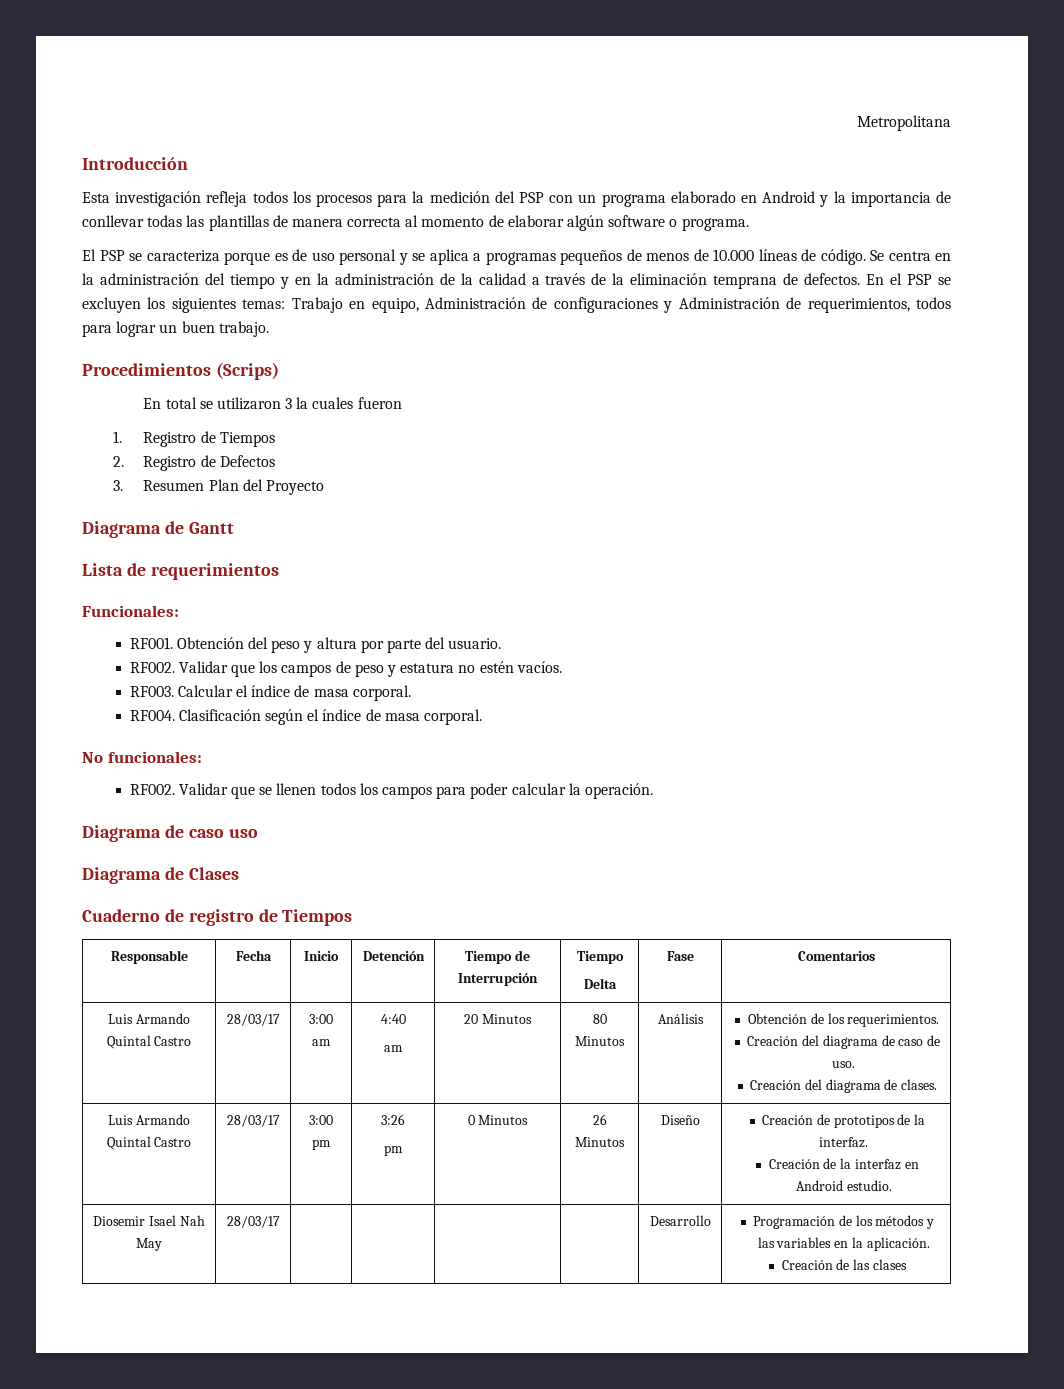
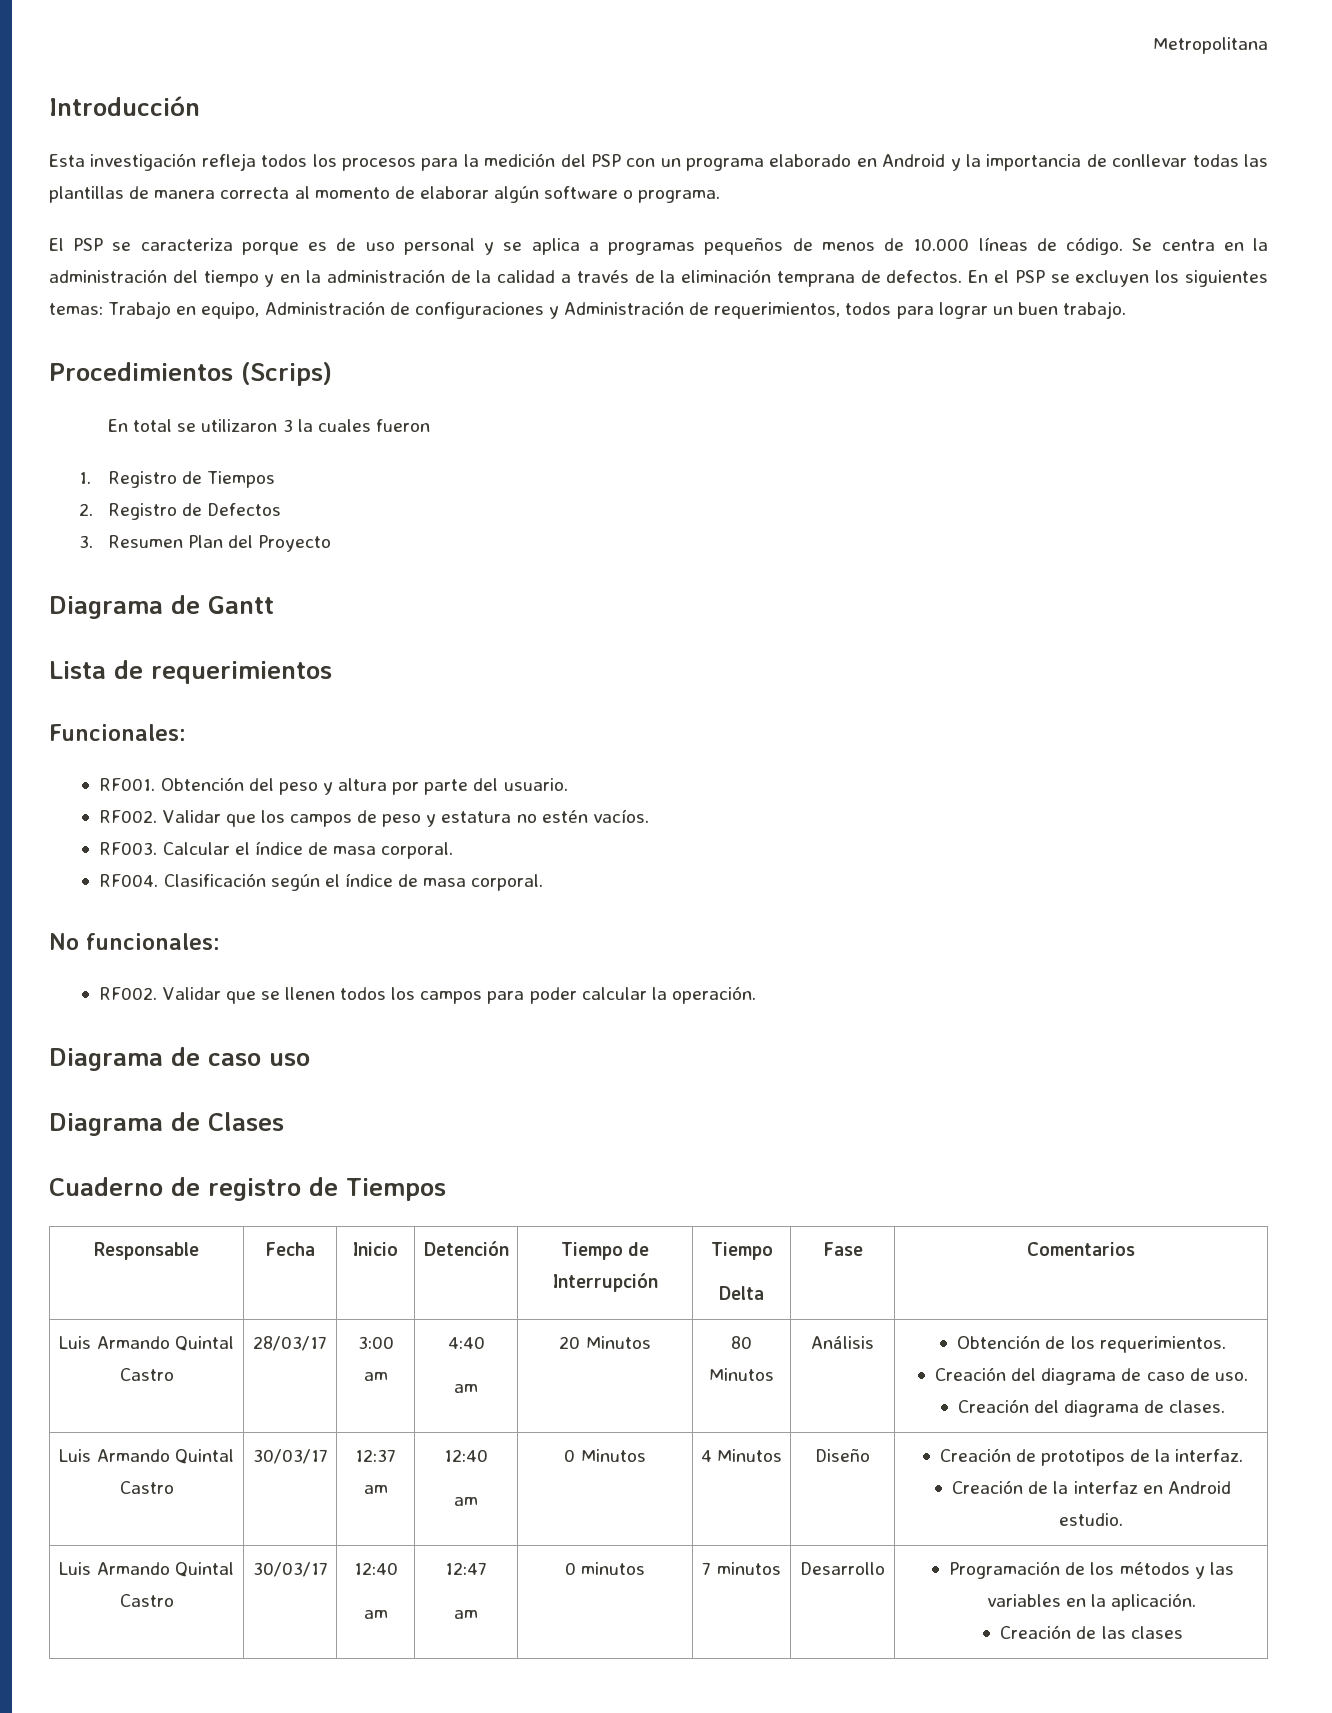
- Luis Armando Quintal Castro | 28/03/17 | 3:00 pm | 3:26
- pm | 0 Minutos | 26 Minutos | Diseño | Creación de prototipos de la interfaz.
+ Luis Armando Quintal Castro | 30/03/17 | 12:37 am | 12:40
+ am | 0 Minutos | 4 Minutos | Diseño | Creación de prototipos de la interfaz.
- Diosemir Isael Nah May | 28/03/17 | | | | | Desarrollo | Programación de los métodos y las variables en la aplicación.
+ Luis Armando Quintal Castro | 30/03/17 | 12:40
+ am | 12:47
+ am | 0 minutos | 7 minutos | Desarrollo | Programación de los métodos y las variables en la aplicación.

